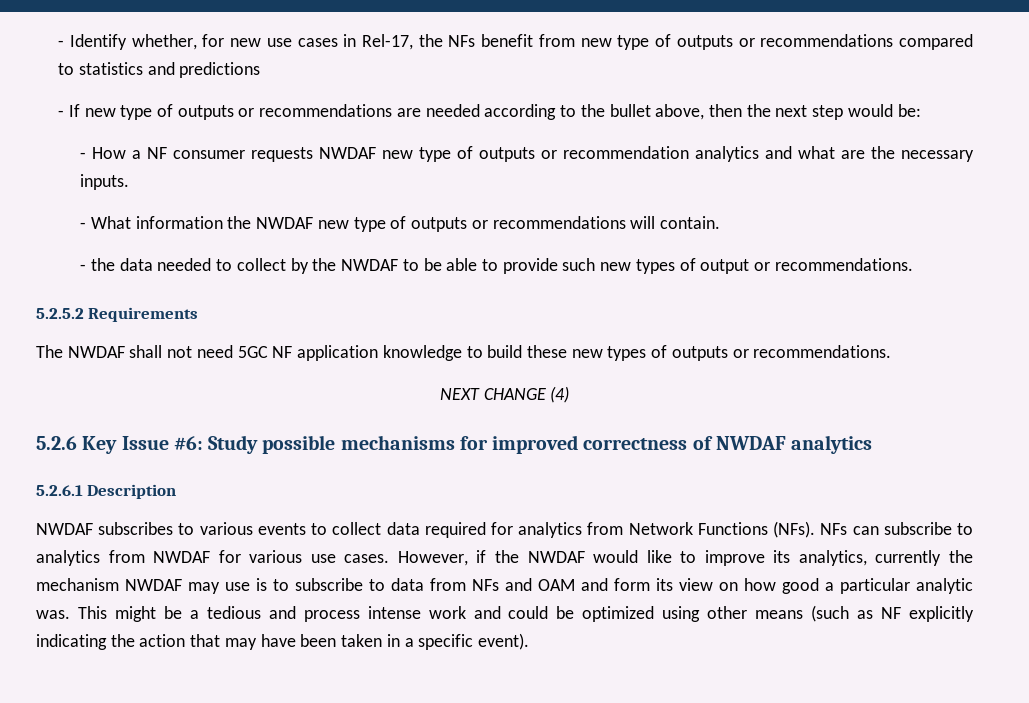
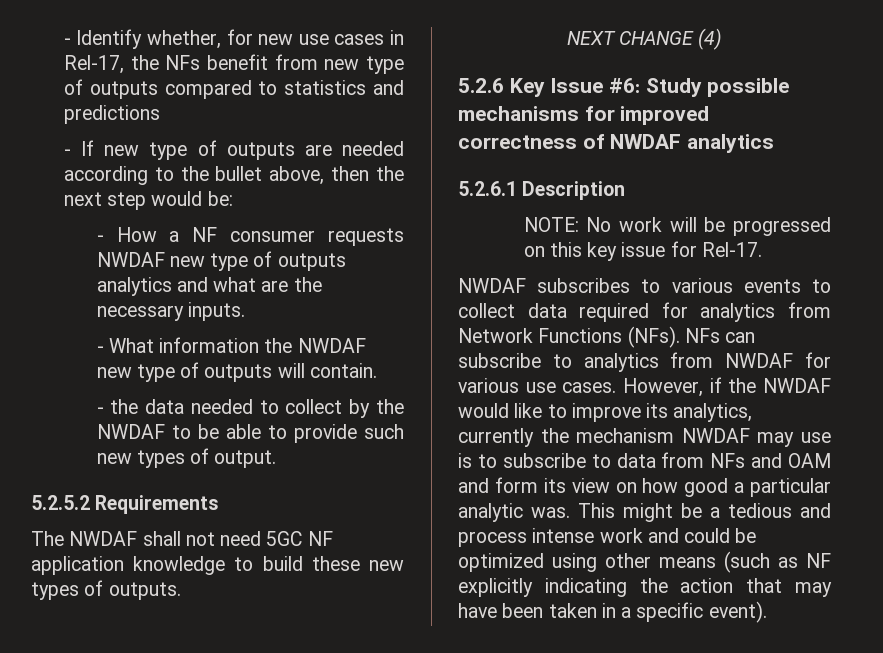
- - Identify whether, for new use cases in Rel-17, the NFs benefit from new type of outputs or recommendations compared to statistics and predictions
+ - Identify whether, for new use cases in Rel-17, the NFs benefit from new type of outputs compared to statistics and predictions
- - If new type of outputs or recommendations are needed according to the bullet above, then the next step would be:
+ - If new type of outputs are needed according to the bullet above, then the next step would be:
- - How a NF consumer requests NWDAF new type of outputs or recommendation analytics and what are the necessary inputs.
+ - How a NF consumer requests NWDAF new type of outputs analytics and what are the necessary inputs.
- - What information the NWDAF new type of outputs or recommendations will contain.
+ - What information the NWDAF new type of outputs will contain.
- - the data needed to collect by the NWDAF to be able to provide such new types of output or recommendations.
+ - the data needed to collect by the NWDAF to be able to provide such new types of output.
- The NWDAF shall not need 5GC NF application knowledge to build these new types of outputs or recommendations.
+ The NWDAF shall not need 5GC NF application knowledge to build these new types of outputs.
+ NOTE: No work will be progressed on this key issue for Rel-17.

